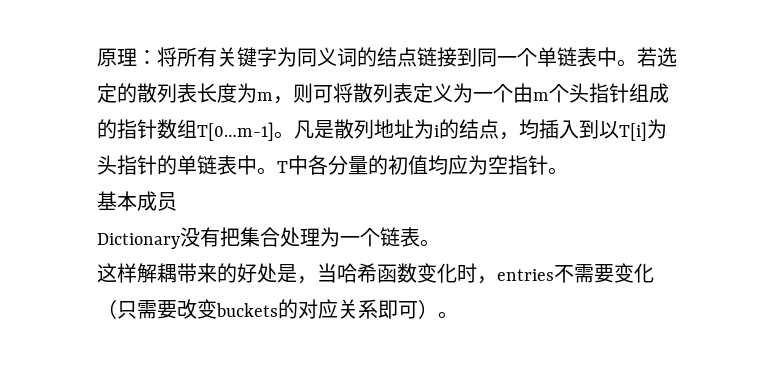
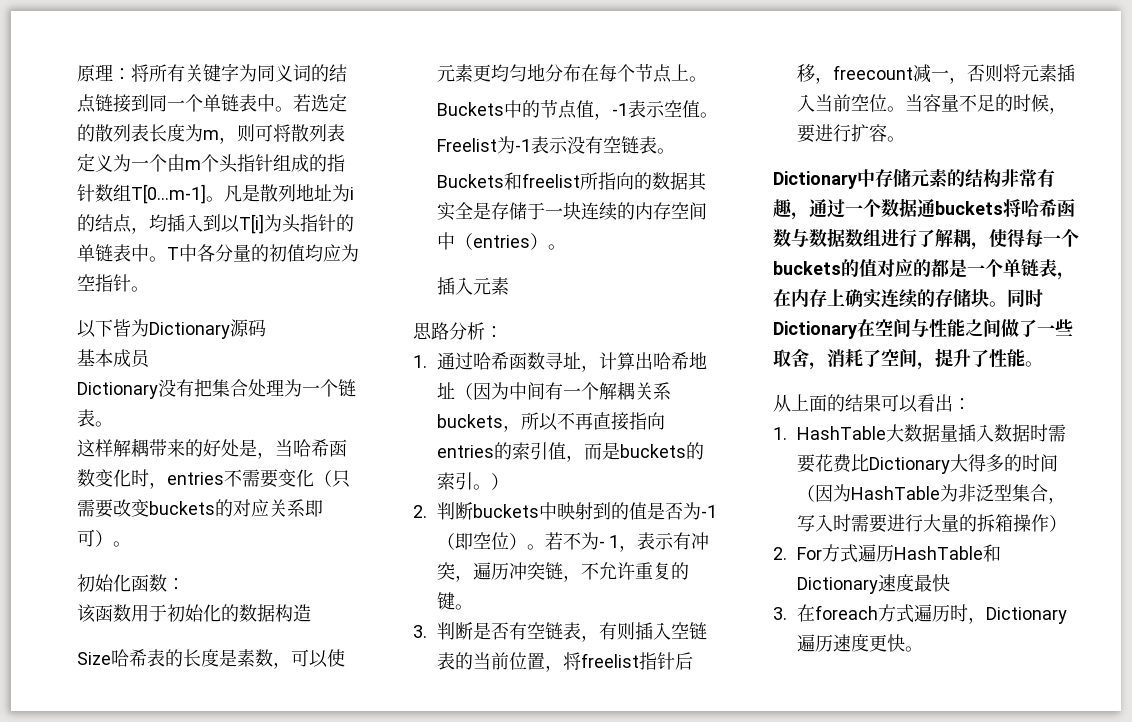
+ 以下皆为Dictionary源码
+ 初始化函数：
+ 该函数用于初始化的数据构造
+ Size哈希表的长度是素数，可以使元素更均匀地分布在每个节点上。
+ Buckets中的节点值，-1表示空值。
+ Freelist为-1表示没有空链表。
+ Buckets和freelist所指向的数据其实全是存储于一块连续的内存空间中（entries）。
+ 插入元素
+ 思路分析：
+ 1.通过哈希函数寻址，计算出哈希地址（因为中间有一个解耦关系buckets，所以不再直接指向entries的索引值，而是buckets的索引。）
+ 2.判断buckets中映射到的值是否为-1（即空位）。若不为- 1，表示有冲突，遍历冲突链，不允许重复的键。
+ 3.判断是否有空链表，有则插入空链表的当前位置，将freelist指针后移，freecount减一，否则将元素插入当前空位。当容量不足的时候，要进行扩容。
+ Dictionary中存储元素的结构非常有趣，通过一个数据通buckets将哈希函数与数据数组进行了解耦，使得每一个buckets的值对应的都是一个单链表，在内存上确实连续的存储块。同时Dictionary在空间与性能之间做了一些取舍，消耗了空间，提升了性能。
+ 从上面的结果可以看出：
+ 1. HashTable大数据量插入数据时需要花费比Dictionary大得多的时间（因为HashTable为非泛型集合，写入时需要进行大量的拆箱操作）
+ 2. For方式遍历HashTable和Dictionary速度最快
+ 3.在foreach方式遍历时，Dictionary遍历速度更快。

